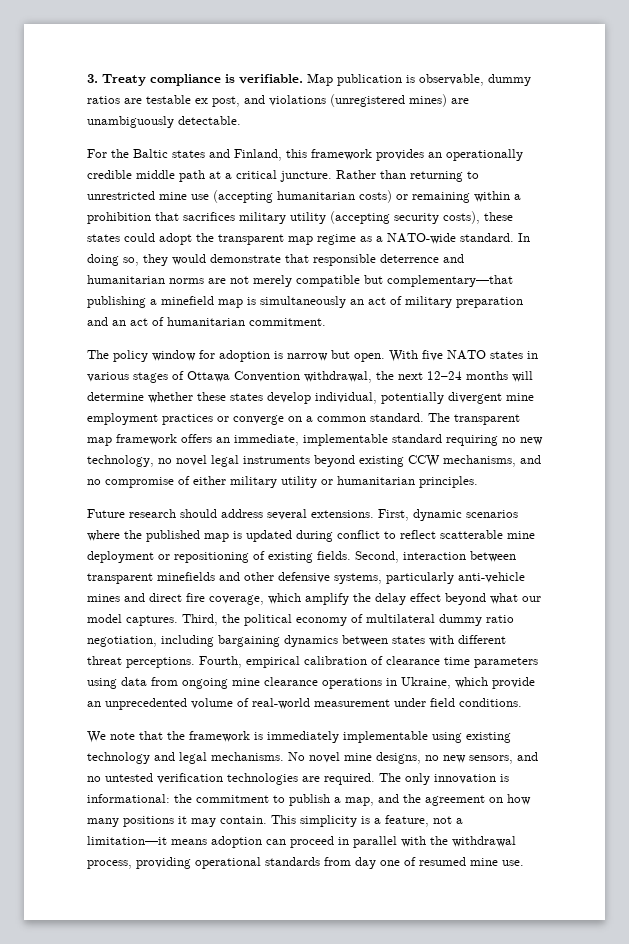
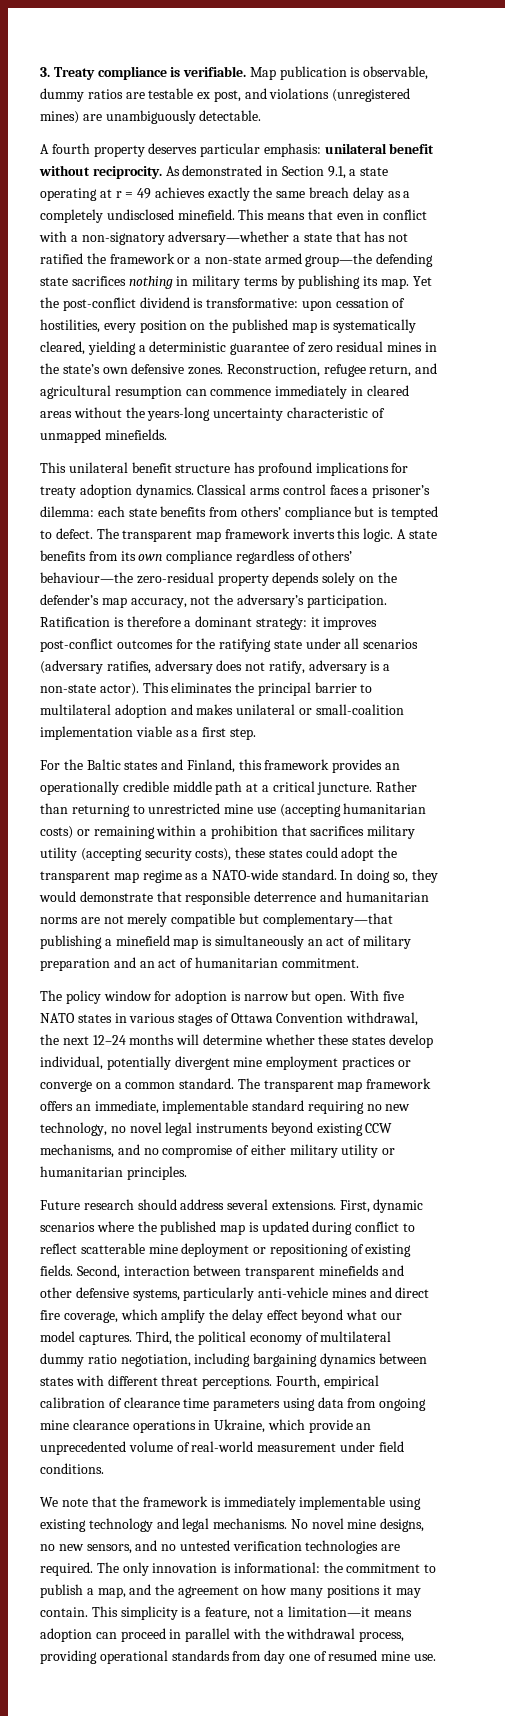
+ A fourth property deserves particular emphasis: unilateral benefit without reciprocity. As demonstrated in Section 9.1, a state operating at r = 49 achieves exactly the same breach delay as a completely undisclosed minefield. This means that even in conflict with a non-signatory adversary—whether a state that has not ratified the framework or a non-state armed group—the defending state sacrifices nothing in military terms by publishing its map. Yet the post-conflict dividend is transformative: upon cessation of hostilities, every position on the published map is systematically cleared, yielding a deterministic guarantee of zero residual mines in the state’s own defensive zones. Reconstruction, refugee return, and agricultural resumption can commence immediately in cleared areas without the years-long uncertainty characteristic of unmapped minefields.
+ This unilateral benefit structure has profound implications for treaty adoption dynamics. Classical arms control faces a prisoner’s dilemma: each state benefits from others’ compliance but is tempted to defect. The transparent map framework inverts this logic. A state benefits from its own compliance regardless of others’ behaviour—the zero-residual property depends solely on the defender’s map accuracy, not the adversary’s participation. Ratification is therefore a dominant strategy: it improves post-conflict outcomes for the ratifying state under all scenarios (adversary ratifies, adversary does not ratify, adversary is a non-state actor). This eliminates the principal barrier to multilateral adoption and makes unilateral or small-coalition implementation viable as a first step.

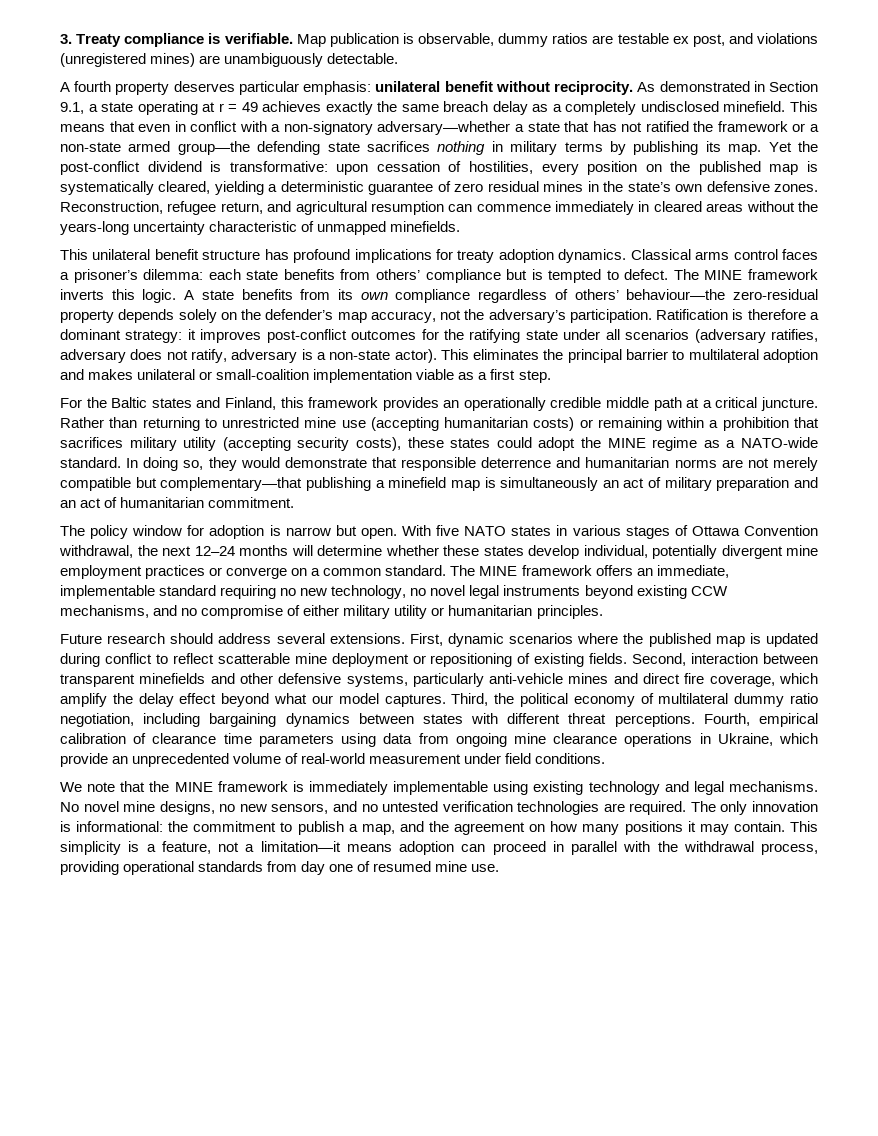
- The transparent map framework inverts this logic.
+ The MINE framework inverts this logic.
- Rather than returning to unrestricted mine use (accepting humanitarian costs) or remaining within a prohibition that sacrifices military utility (accepting security costs), these states could adopt the transparent map regime as a NATO-wide standard.
+ Rather than returning to unrestricted mine use (accepting humanitarian costs) or remaining within a prohibition that sacrifices military utility (accepting security costs), these states could adopt the MINE regime as a NATO-wide standard.
- The transparent map framework offers an immediate, implementable standard requiring no new technology, no novel legal instruments beyond existing CCW mechanisms, and no compromise of either military utility or humanitarian principles.
+ The MINE framework offers an immediate, implementable standard requiring no new technology, no novel legal instruments beyond existing CCW mechanisms, and no compromise of either military utility or humanitarian principles.
- We note that the framework is immediately implementable using existing technology and legal mechanisms.
+ We note that the MINE framework is immediately implementable using existing technology and legal mechanisms.

